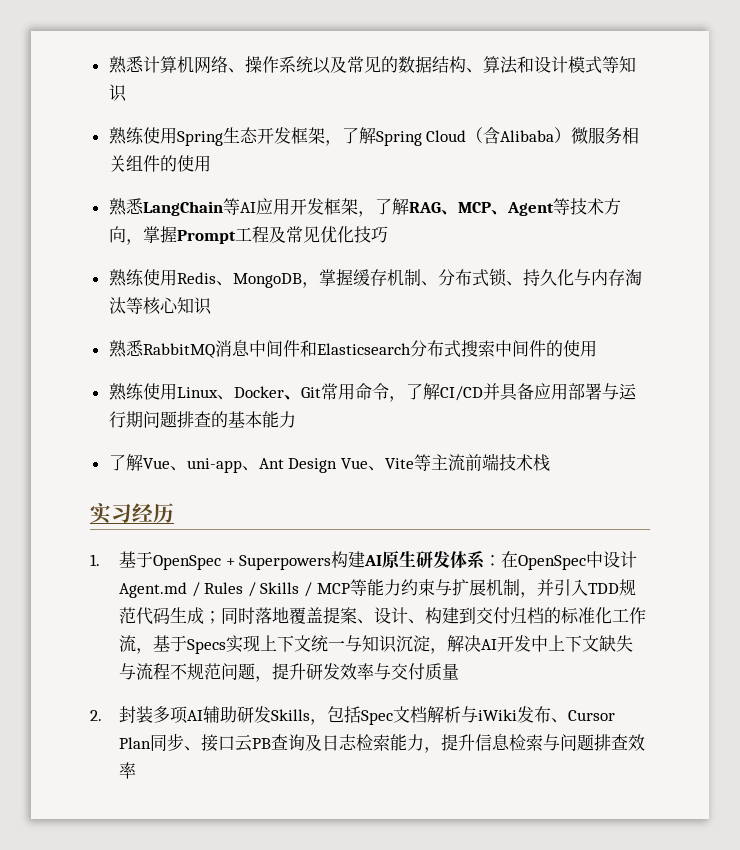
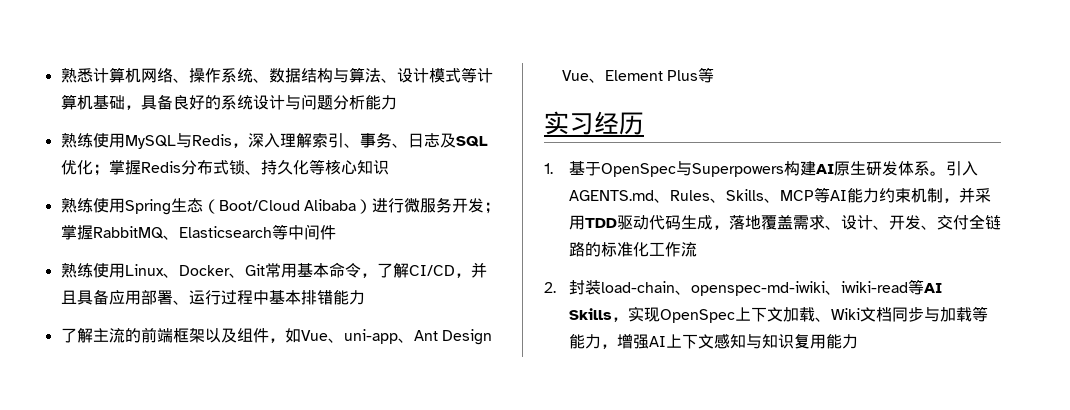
- 熟悉计算机网络、操作系统以及常见的数据结构、算法和设计模式等知识
+ 熟悉计算机网络、操作系统、数据结构与算法、设计模式等计算机基础，具备良好的系统设计与问题分析能力
+ 熟练使用MySQL与Redis，深入理解索引、事务、日志及SQL优化；掌握Redis分布式锁、持久化等核心知识
- 熟练使用Spring生态开发框架，了解Spring Cloud（含Alibaba）微服务相关组件的使用
- 熟悉LangChain等AI应用开发框架，了解RAG、MCP、Agent等技术方向，掌握Prompt工程及常见优化技巧
- 熟练使用Redis、MongoDB，掌握缓存机制、分布式锁、持久化与内存淘汰等核心知识
- 熟悉RabbitMQ消息中间件和Elasticsearch分布式搜索中间件的使用
+ 熟练使用Spring生态（Boot/Cloud Alibaba）进行微服务开发；掌握RabbitMQ、Elasticsearch等中间件
- 熟练使用Linux、Docker、Git常用命令，了解CI/CD并具备应用部署与运行期问题排查的基本能力
- 了解Vue、uni-app、Ant Design Vue、Vite等主流前端技术栈
+ 熟练使用Linux、Docker、Git常用基本命令，了解CI/CD，并且具备应用部署、运行过程中基本排错能力
+ 了解主流的前端框架以及组件，如Vue、uni-app、Ant Design Vue、Element Plus等
- 1.基于OpenSpec + Superpowers构建AI原生研发体系：在OpenSpec中设计Agent.md / Rules / Skills / MCP等能力约束与扩展机制，并引入TDD规范代码生成；同时落地覆盖提案、设计、构建到交付归档的标准化工作流，基于Specs实现上下文统一与知识沉淀，解决AI开发中上下文缺失与流程不规范问题，提升研发效率与交付质量
- 2.封装多项AI辅助研发Skills，包括Spec文档解析与iWiki发布、Cursor Plan同步、接口云PB查询及日志检索能力，提升信息检索与问题排查效率
+ 1.基于OpenSpec与Superpowers构建AI原生研发体系。引入AGENTS.md、Rules、Skills、MCP等AI能力约束机制，并采用TDD驱动代码生成，落地覆盖需求、设计、开发、交付全链路的标准化工作流
+ 2.封装load-chain、openspec-md-iwiki、iwiki-read等AI Skills，实现OpenSpec上下文加载、Wiki文档同步与加载等能力，增强AI上下文感知与知识复用能力

